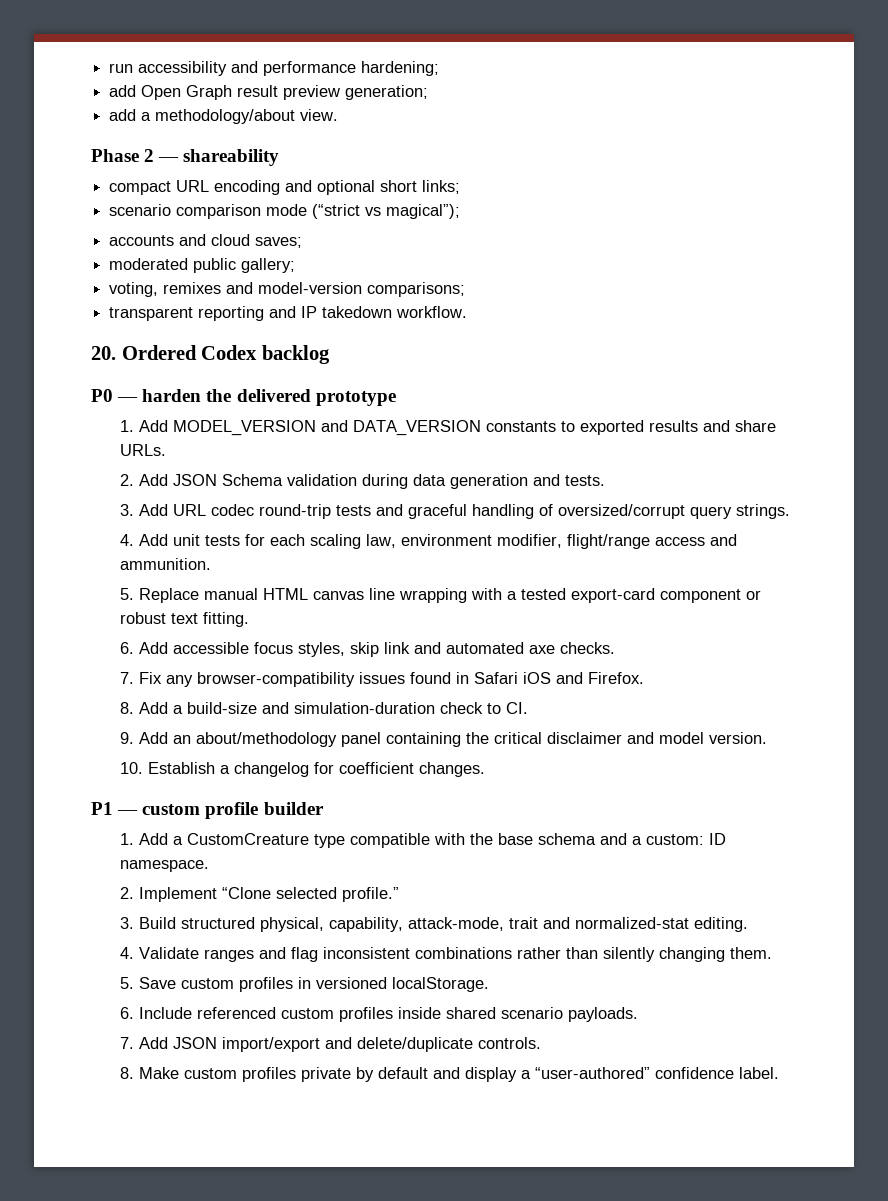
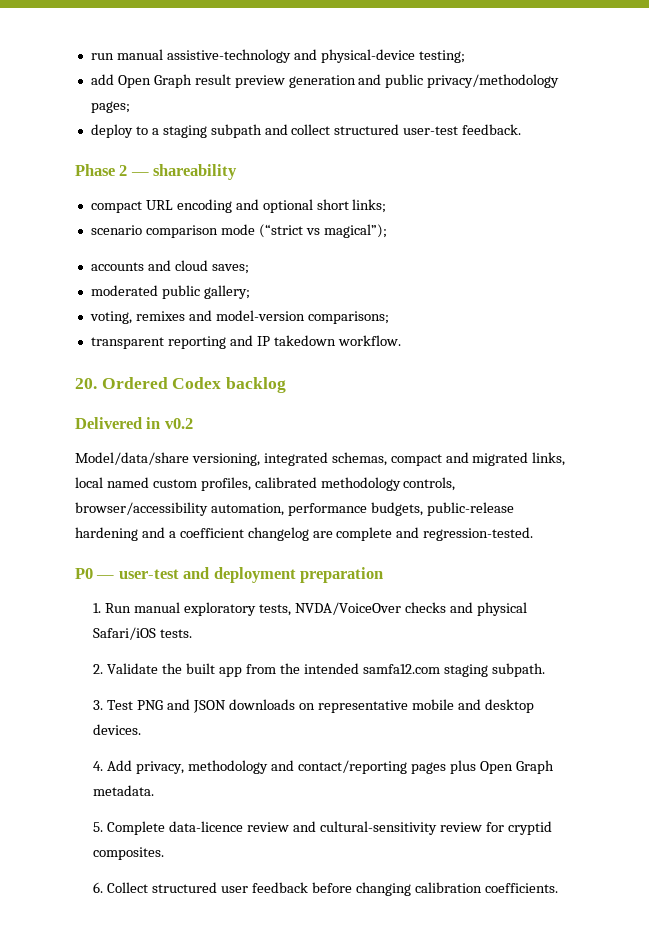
- run accessibility and performance hardening;
+ run manual assistive-technology and physical-device testing;
- add Open Graph result preview generation;
- add a methodology/about view.
+ add Open Graph result preview generation and public privacy/methodology pages;
+ deploy to a staging subpath and collect structured user-test feedback.
- P0 — harden the delivered prototype
- 1. Add MODEL_VERSION and DATA_VERSION constants to exported results and share URLs.
- 2. Add JSON Schema validation during data generation and tests.
- 3. Add URL codec round-trip tests and graceful handling of oversized/corrupt query strings.
- 4. Add unit tests for each scaling law, environment modifier, flight/range access and ammunition.
- 5. Replace manual HTML canvas line wrapping with a tested export-card component or robust text fitting.
- 6. Add accessible focus styles, skip link and automated axe checks.
- 7. Fix any browser-compatibility issues found in Safari iOS and Firefox.
- 8. Add a build-size and simulation-duration check to CI.
- 9. Add an about/methodology panel containing the critical disclaimer and model version.
- 10. Establish a changelog for coefficient changes.
- P1 — custom profile builder
- 1. Add a CustomCreature type compatible with the base schema and a custom: ID namespace.
- 2. Implement “Clone selected profile.”
- 3. Build structured physical, capability, attack-mode, trait and normalized-stat editing.
- 4. Validate ranges and flag inconsistent combinations rather than silently changing them.
- 5. Save custom profiles in versioned localStorage.
- 6. Include referenced custom profiles inside shared scenario payloads.
- 7. Add JSON import/export and delete/duplicate controls.
- 8. Make custom profiles private by default and display a “user-authored” confidence label.
+ Delivered in v0.2
+ Model/data/share versioning, integrated schemas, compact and migrated links, local named custom profiles, calibrated methodology controls, browser/accessibility automation, performance budgets, public-release hardening and a coefficient changelog are complete and regression-tested.
+ P0 — user-test and deployment preparation
+ 1. Run manual exploratory tests, NVDA/VoiceOver checks and physical Safari/iOS tests.
+ 2. Validate the built app from the intended samfa12.com staging subpath.
+ 3. Test PNG and JSON downloads on representative mobile and desktop devices.
+ 4. Add privacy, methodology and contact/reporting pages plus Open Graph metadata.
+ 5. Complete data-licence review and cultural-sensitivity review for cryptid composites.
+ 6. Collect structured user feedback before changing calibration coefficients.

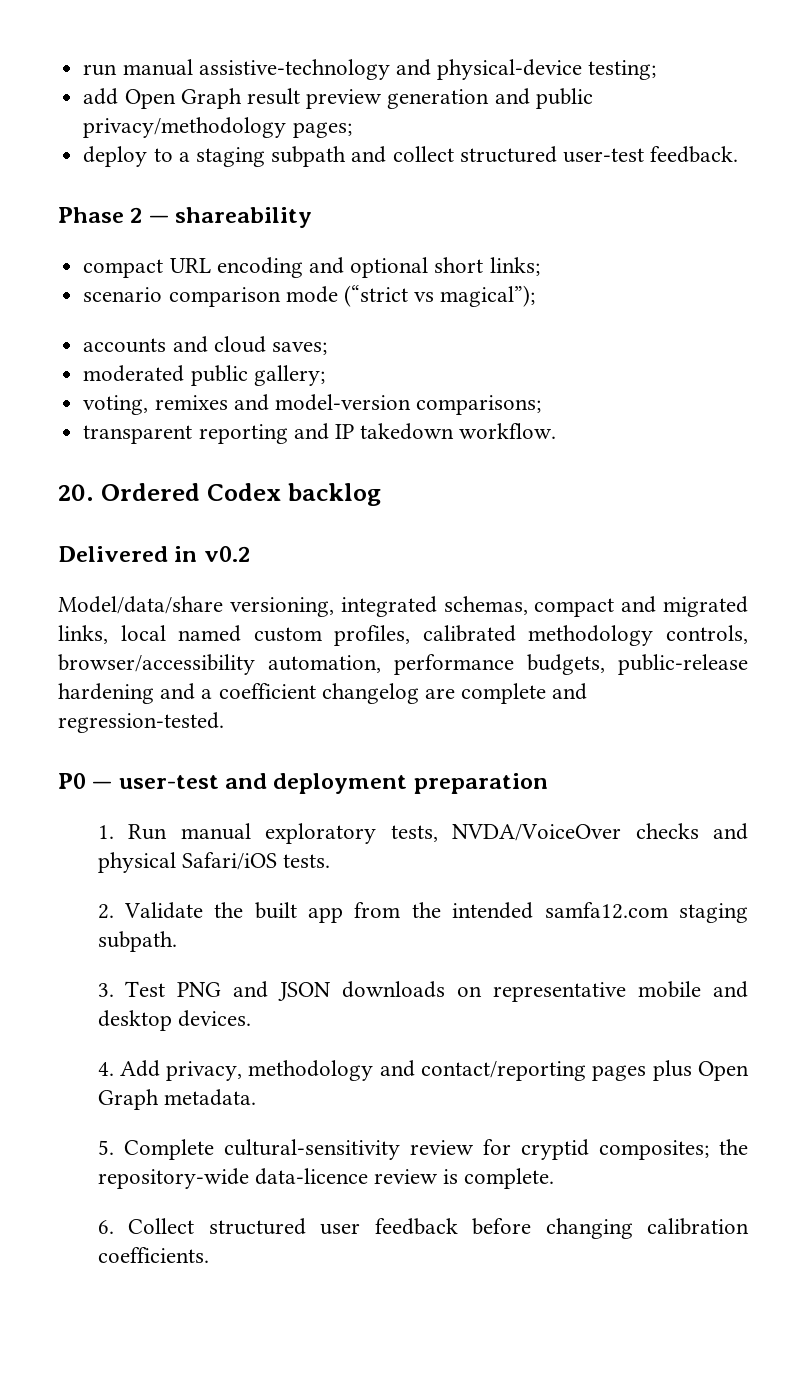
- 5. Complete data-licence review and cultural-sensitivity review for cryptid composites.
+ 5. Complete cultural-sensitivity review for cryptid composites; the repository-wide data-licence review is complete.

